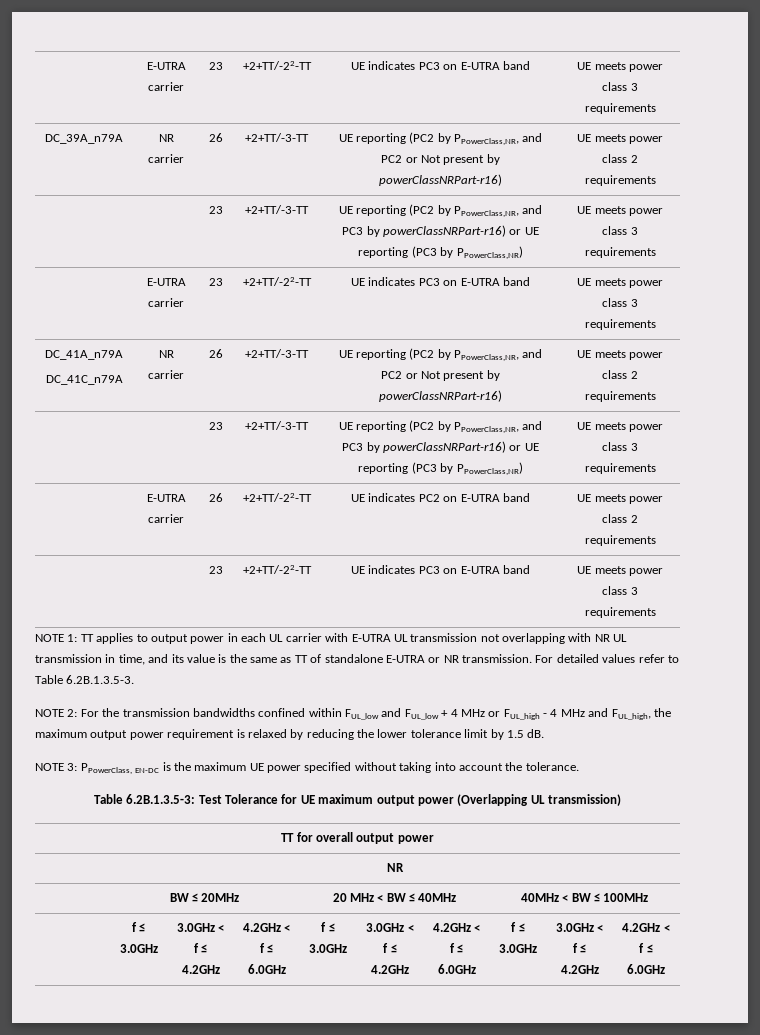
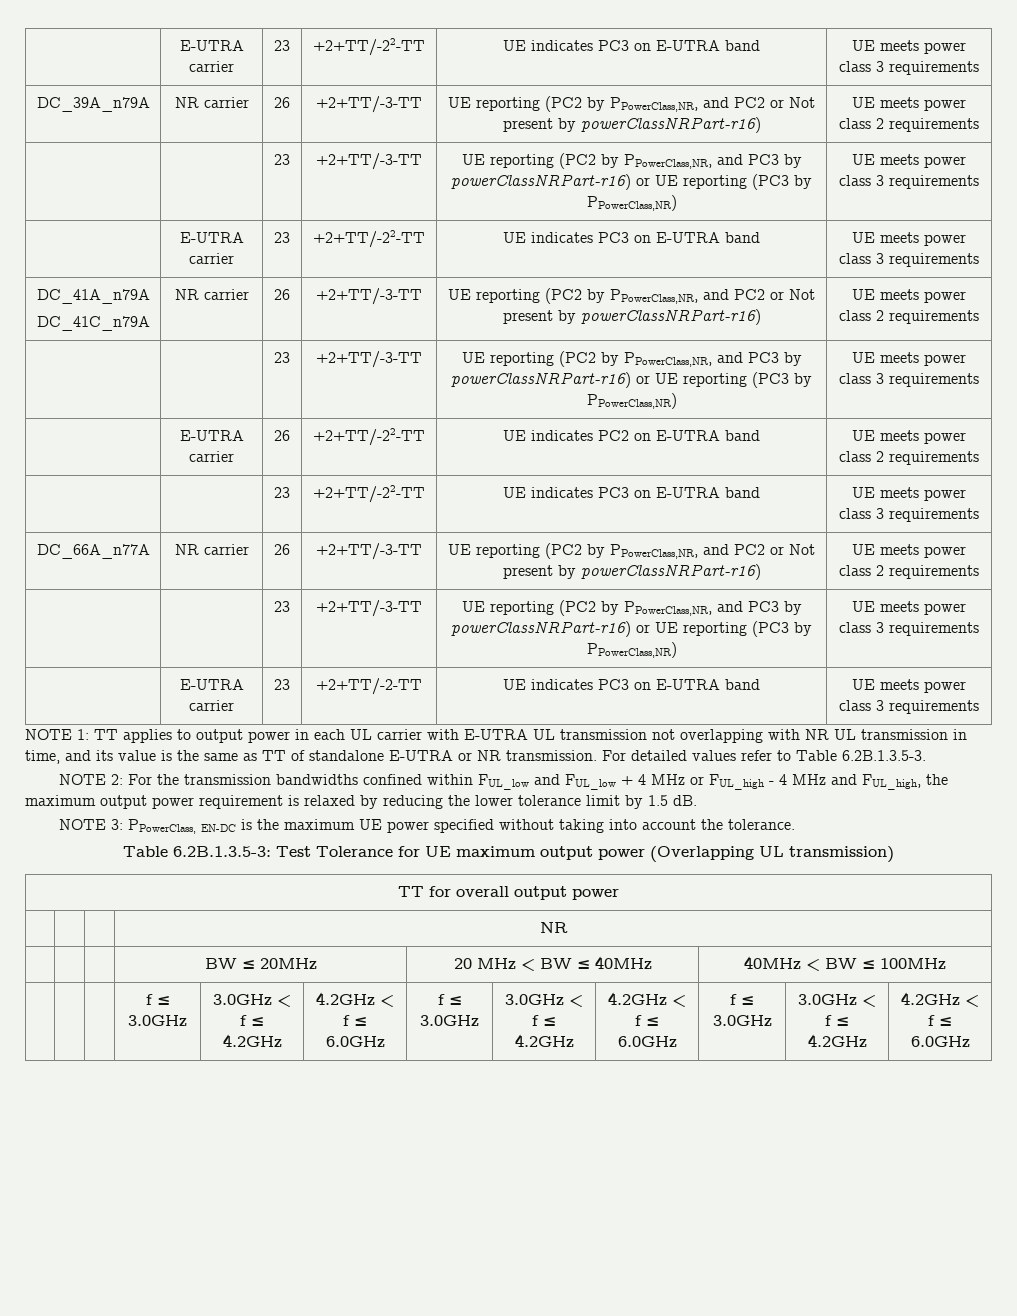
+ DC_66A_n77A | NR carrier | 26 | +2+TT/-3-TT | UE reporting (PC2 by PPowerClass,NR, and PC2 or Not present by powerClassNRPart-r16) | UE meets power class 2 requirements
+ | | 23 | +2+TT/-3-TT | UE reporting (PC2 by PPowerClass,NR, and PC3 by powerClassNRPart-r16) or UE reporting (PC3 by PPowerClass,NR) | UE meets power class 3 requirements
+ | E-UTRA carrier | 23 | +2+TT/-2-TT | UE indicates PC3 on E-UTRA band | UE meets power class 3 requirements

